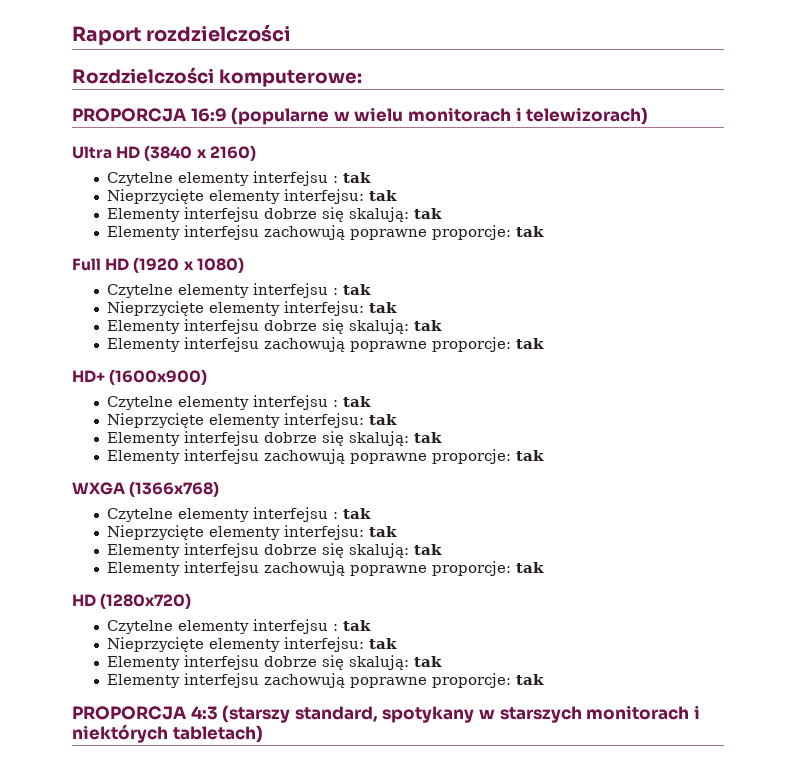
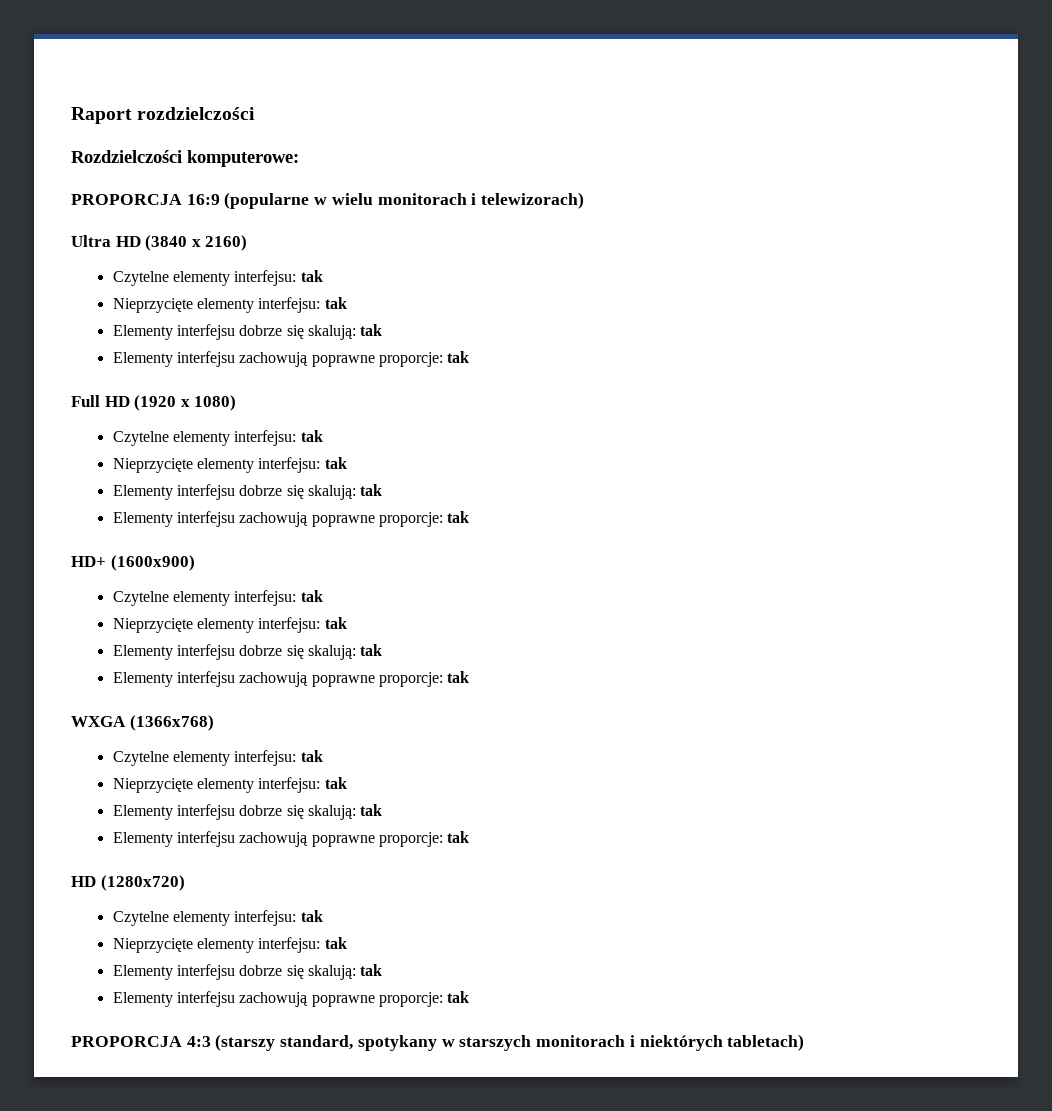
  Ultra HD (3840 x 2160)
- Czytelne elementy interfejsu : tak
+ Czytelne elementy interfejsu: tak
  Full HD (1920 x 1080)
- Czytelne elementy interfejsu : tak
+ Czytelne elementy interfejsu: tak
  HD+ (1600x900)
- Czytelne elementy interfejsu : tak
+ Czytelne elementy interfejsu: tak
  WXGA (1366x768)
- Czytelne elementy interfejsu : tak
+ Czytelne elementy interfejsu: tak
  HD (1280x720)
- Czytelne elementy interfejsu : tak
+ Czytelne elementy interfejsu: tak

